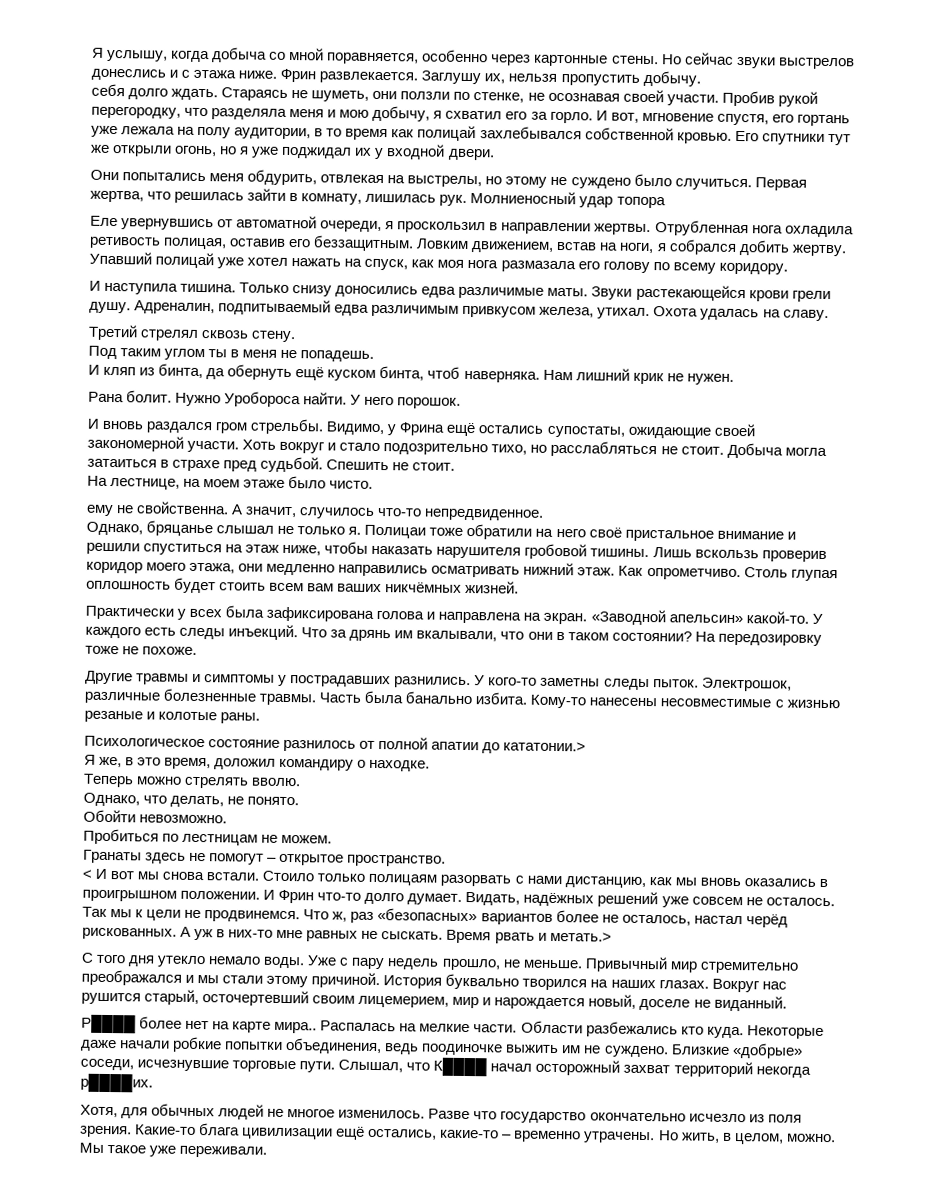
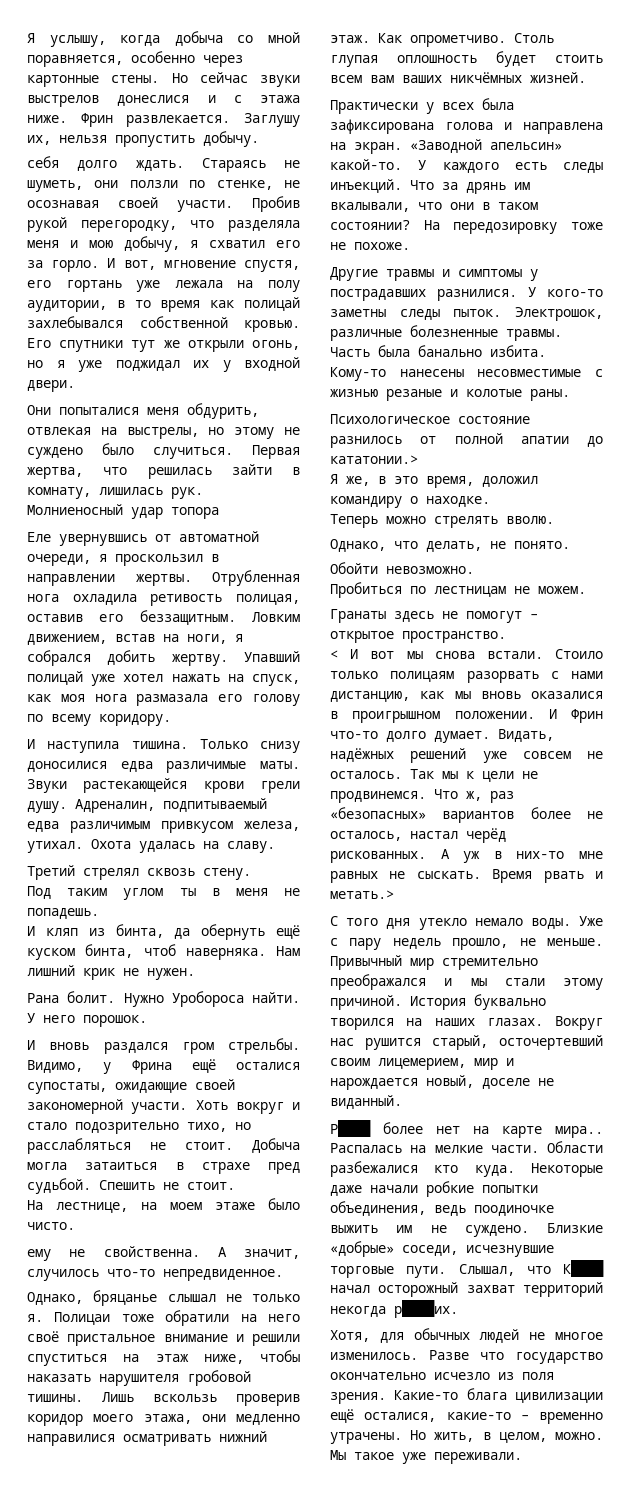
- Но сейчас звуки выстрелов донеслись и с этажа ниже.
+ Но сейчас звуки выстрелов донеслися и с этажа ниже.
- Они попытались меня обдурить, отвлекая на выстрелы, но этому не суждено было случиться.
+ Они попыталися меня обдурить, отвлекая на выстрелы, но этому не суждено было случиться.
- Только снизу доносились едва различимые маты.
+ Только снизу доносилися едва различимые маты.
- Видимо, у Фрина ещё остались супостаты, ожидающие своей закономерной участи.
+ Видимо, у Фрина ещё осталися супостаты, ожидающие своей закономерной участи.
- Лишь вскользь проверив коридор моего этажа, они медленно направились осматривать нижний этаж.
+ Лишь вскользь проверив коридор моего этажа, они медленно направилися осматривать нижний этаж.
- Другие травмы и симптомы у пострадавших разнились.
+ Другие травмы и симптомы у пострадавших разнилися.
- Стоило только полицаям разорвать с нами дистанцию, как мы вновь оказались в проигрышном положении.
+ Стоило только полицаям разорвать с нами дистанцию, как мы вновь оказалися в проигрышном положении.
- Области разбежались кто куда.
+ Области разбежалися кто куда.
- Какие-то блага цивилизации ещё остались, какие-то – временно утрачены.
+ Какие-то блага цивилизации ещё осталися, какие-то – временно утрачены.

